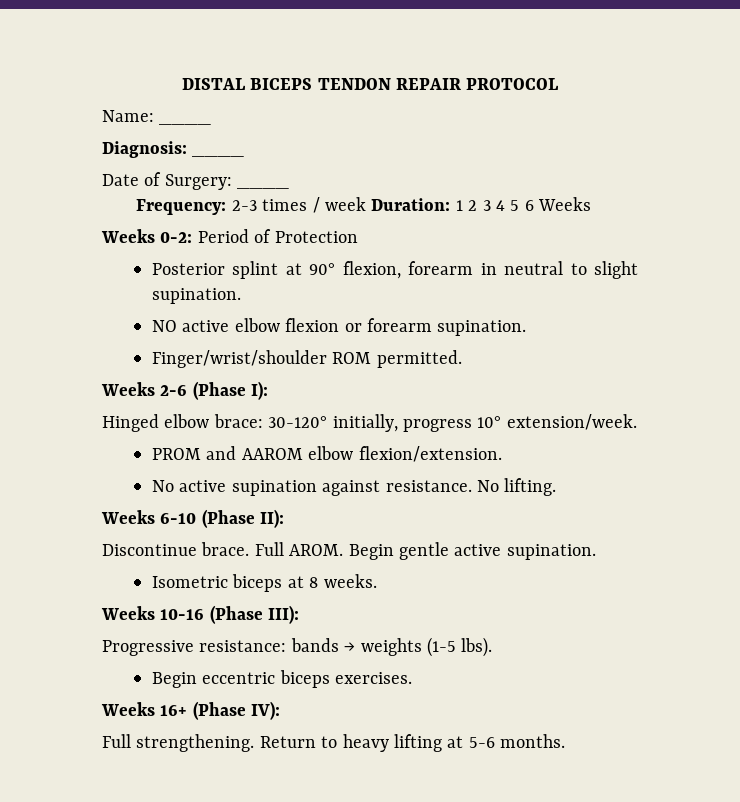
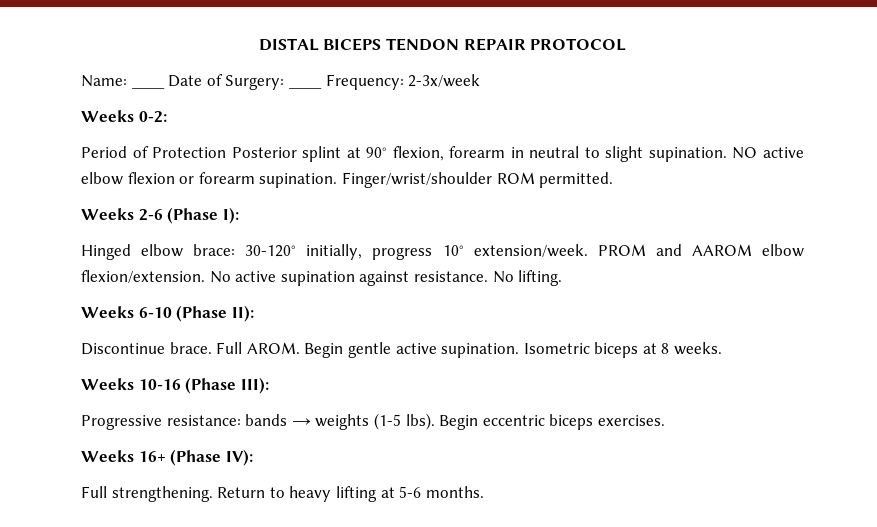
- Name: ____
- Diagnosis: ____
- Date of Surgery: ____
- Frequency: 2-3 times / week Duration: 1 2 3 4 5 6 Weeks
+ Name: ____ Date of Surgery: ____ Frequency: 2-3x/week
- Weeks 0-2: Period of Protection
- Posterior splint at 90° flexion, forearm in neutral to slight supination.
- NO active elbow flexion or forearm supination.
- Finger/wrist/shoulder ROM permitted.
+ Weeks 0-2:
+ Period of Protection Posterior splint at 90° flexion, forearm in neutral to slight supination. NO active elbow flexion or forearm supination. Finger/wrist/shoulder ROM permitted.
- Hinged elbow brace: 30-120° initially, progress 10° extension/week.
- PROM and AAROM elbow flexion/extension.
- No active supination against resistance.
+ Hinged elbow brace: 30-120° initially, progress 10° extension/week. PROM and AAROM elbow flexion/extension. No active supination against resistance.
- Begin gentle active supination.
- Isometric biceps at 8 weeks.
+ Begin gentle active supination. Isometric biceps at 8 weeks.
- Progressive resistance: bands → weights (1-5 lbs).
- Begin eccentric biceps exercises.
+ Progressive resistance: bands → weights (1-5 lbs). Begin eccentric biceps exercises.

